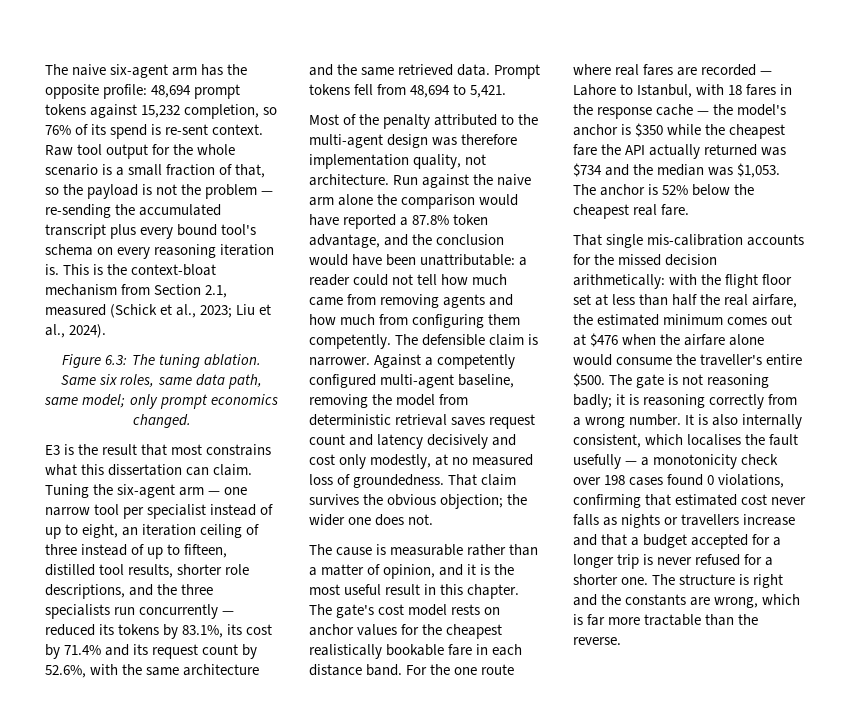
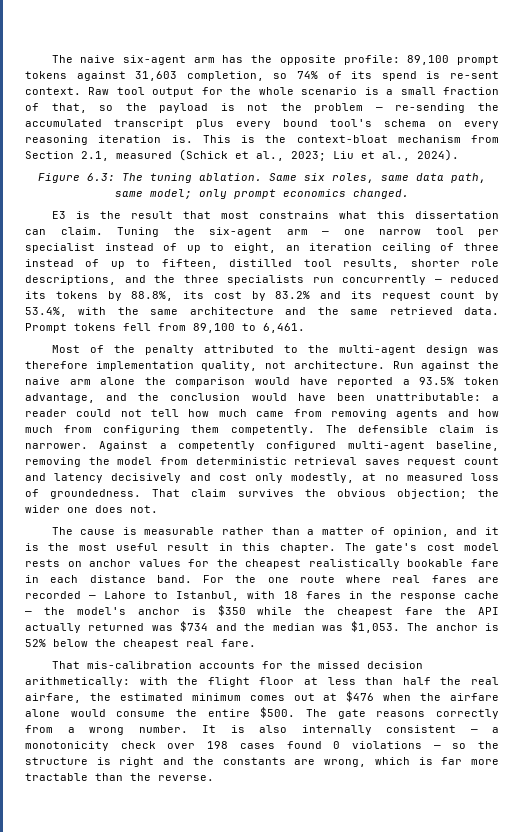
- The naive six-agent arm has the opposite profile: 48,694 prompt tokens against 15,232 completion, so 76% of its spend is re-sent context.
+ The naive six-agent arm has the opposite profile: 89,100 prompt tokens against 31,603 completion, so 74% of its spend is re-sent context.
- Tuning the six-agent arm — one narrow tool per specialist instead of up to eight, an iteration ceiling of three instead of up to fifteen, distilled tool results, shorter role descriptions, and the three specialists run concurrently — reduced its tokens by 83.1%, its cost by 71.4% and its request count by 52.6%, with the same architecture and the same retrieved data.
+ Tuning the six-agent arm — one narrow tool per specialist instead of up to eight, an iteration ceiling of three instead of up to fifteen, distilled tool results, shorter role descriptions, and the three specialists run concurrently — reduced its tokens by 88.8%, its cost by 83.2% and its request count by 53.4%, with the same architecture and the same retrieved data.
- Prompt tokens fell from 48,694 to 5,421.
+ Prompt tokens fell from 89,100 to 6,461.
- Run against the naive arm alone the comparison would have reported a 87.8% token advantage, and the conclusion would have been unattributable: a reader could not tell how much came from removing agents and how much from configuring them competently.
+ Run against the naive arm alone the comparison would have reported a 93.5% token advantage, and the conclusion would have been unattributable: a reader could not tell how much came from removing agents and how much from configuring them competently.
- That single mis-calibration accounts for the missed decision arithmetically: with the flight floor set at less than half the real airfare, the estimated minimum comes out at $476 when the airfare alone would consume the traveller's entire $500.
+ That mis-calibration accounts for the missed decision arithmetically: with the flight floor at less than half the real airfare, the estimated minimum comes out at $476 when the airfare alone would consume the entire $500.
- The gate is not reasoning badly; it is reasoning correctly from a wrong number.
+ The gate reasons correctly from a wrong number.
- It is also internally consistent, which localises the fault usefully — a monotonicity check over 198 cases found 0 violations, confirming that estimated cost never falls as nights or travellers increase and that a budget accepted for a longer trip is never refused for a shorter one. The structure is right and the constants are wrong, which is far more tractable than the reverse.
+ It is also internally consistent — a monotonicity check over 198 cases found 0 violations — so the structure is right and the constants are wrong, which is far more tractable than the reverse.

